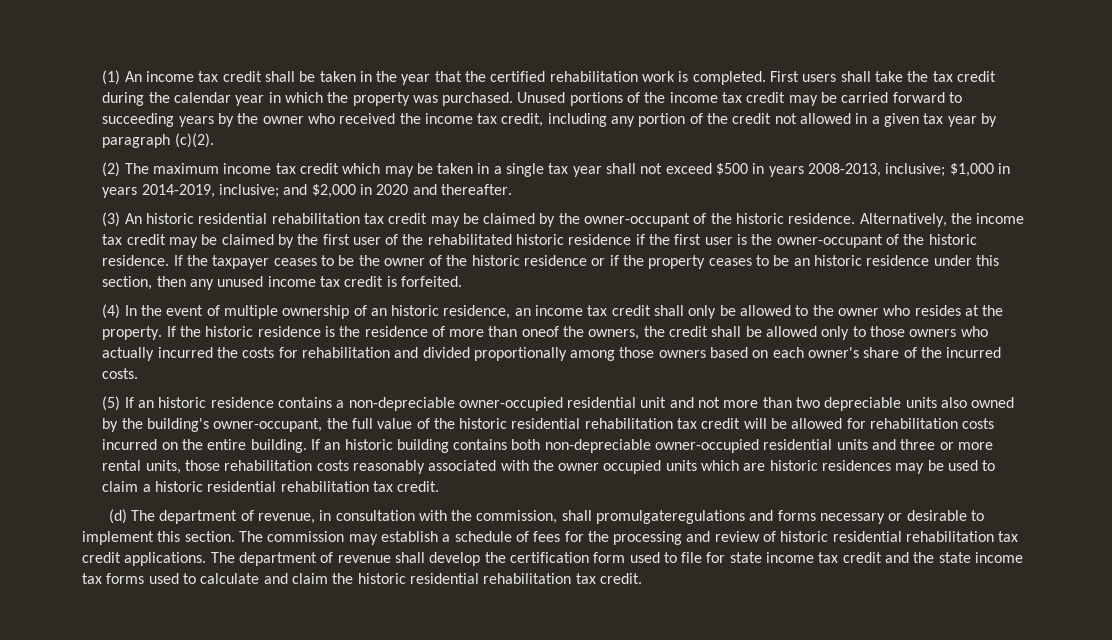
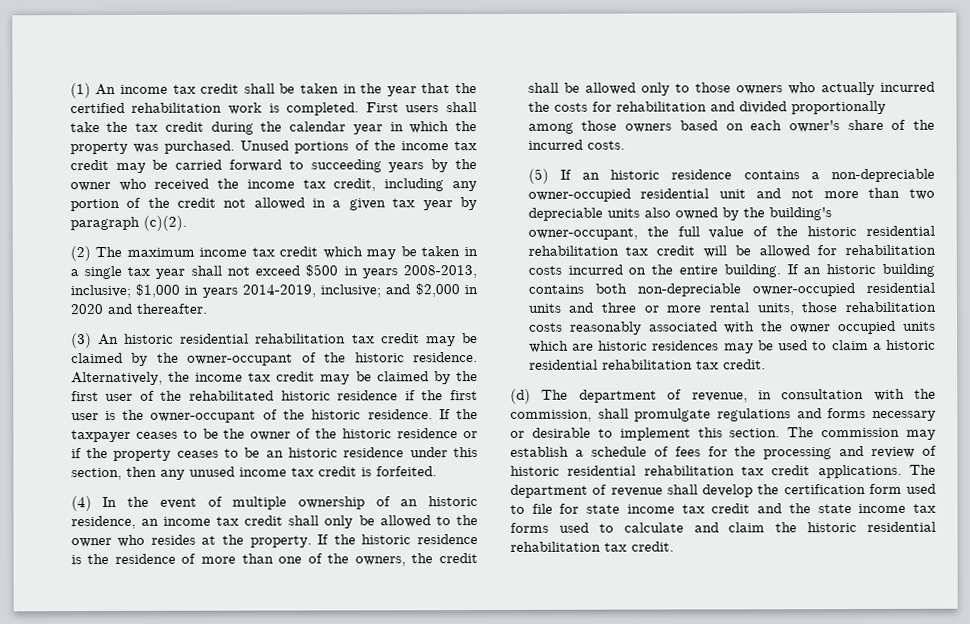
- If the historic residence is the residence of more than oneof the owners, the credit shall be allowed only to those owners who actually incurred the costs for rehabilitation and divided proportionally among those owners based on each owner's share of the incurred costs.
+ If the historic residence is the residence of more than one of the owners, the credit shall be allowed only to those owners who actually incurred the costs for rehabilitation and divided proportionally among those owners based on each owner's share of the incurred costs.
- (d) The department of revenue, in consultation with the commission, shall promulgateregulations and forms necessary or desirable to implement this section.
+ (d) The department of revenue, in consultation with the commission, shall promulgate regulations and forms necessary or desirable to implement this section.

